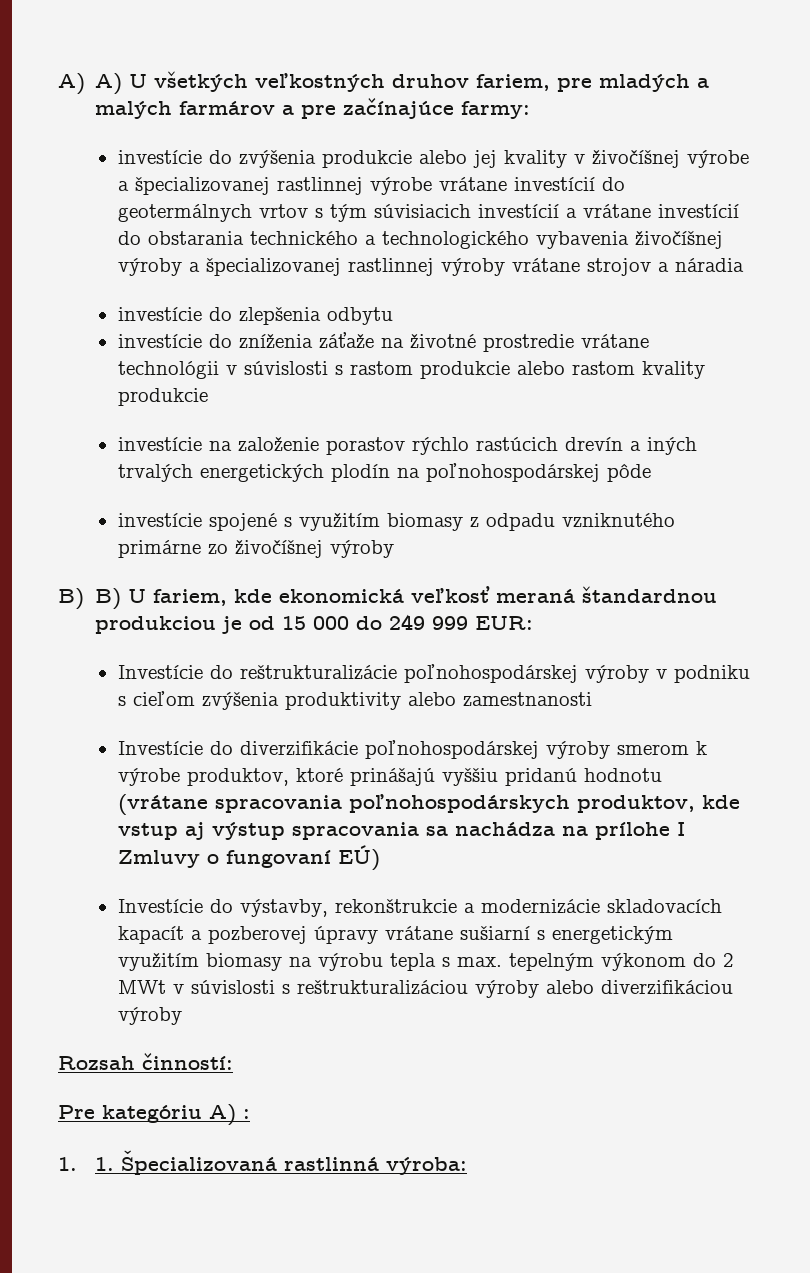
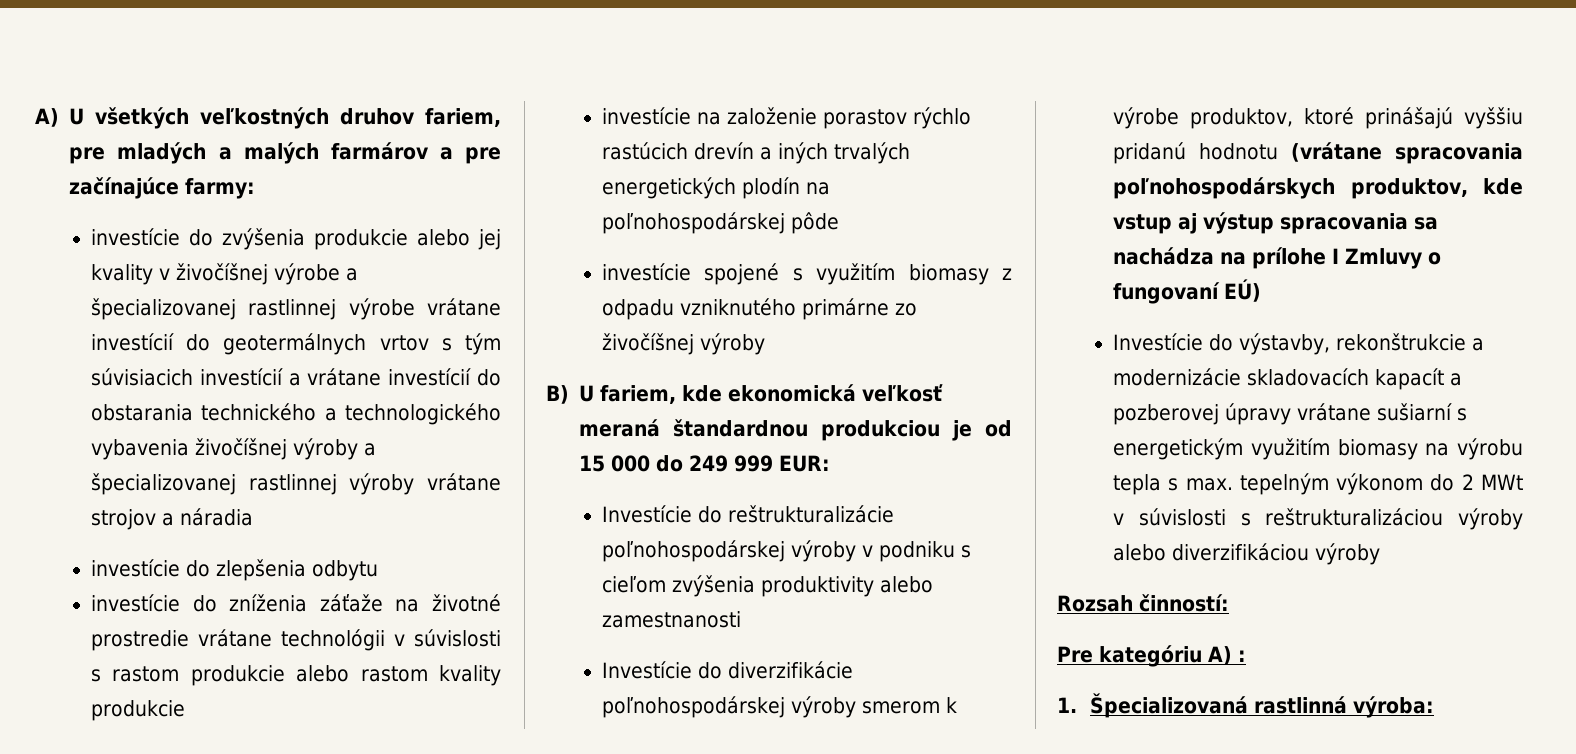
- A) A) U všetkých veľkostných druhov fariem, pre mladých a malých farmárov a pre začínajúce farmy:
+ A) U všetkých veľkostných druhov fariem, pre mladých a malých farmárov a pre začínajúce farmy:
- B) B) U fariem, kde ekonomická veľkosť meraná štandardnou produkciou je od 15 000 do 249 999 EUR:
+ B) U fariem, kde ekonomická veľkosť meraná štandardnou produkciou je od 15 000 do 249 999 EUR:
- 1. 1. Špecializovaná rastlinná výroba:
+ 1. Špecializovaná rastlinná výroba:

